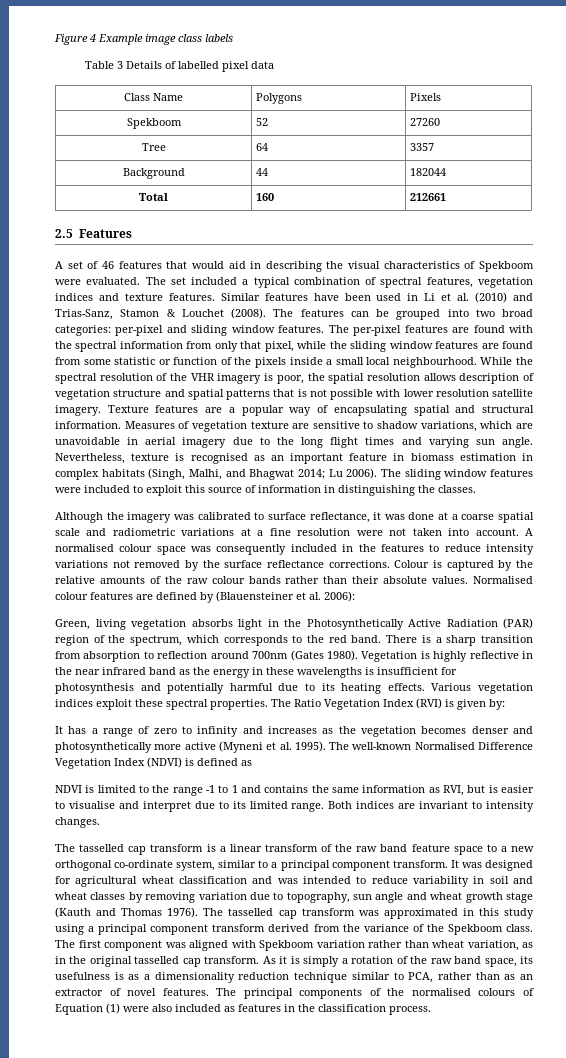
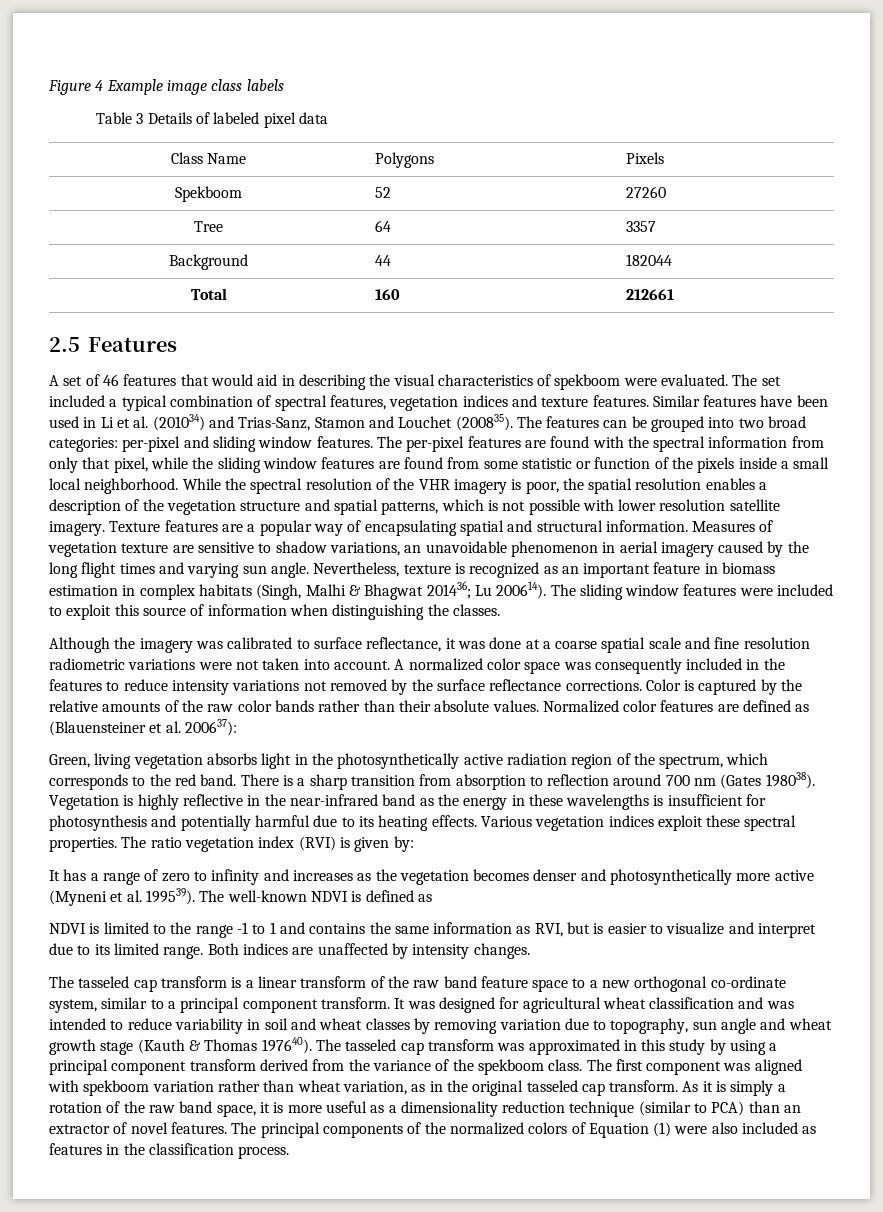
- Table 3 Details of labelled pixel data
+ Table 3 Details of labeled pixel data
- A set of 46 features that would aid in describing the visual characteristics of Spekboom were evaluated.
+ A set of 46 features that would aid in describing the visual characteristics of spekboom were evaluated.
- Similar features have been used in Li et al. (2010) and Trias-Sanz, Stamon & Louchet (2008).
+ Similar features have been used in Li et al. (201034) and Trias-Sanz, Stamon and Louchet (200835).
- The per-pixel features are found with the spectral information from only that pixel, while the sliding window features are found from some statistic or function of the pixels inside a small local neighbourhood.
+ The per-pixel features are found with the spectral information from only that pixel, while the sliding window features are found from some statistic or function of the pixels inside a small local neighborhood.
- While the spectral resolution of the VHR imagery is poor, the spatial resolution allows description of vegetation structure and spatial patterns that is not possible with lower resolution satellite imagery.
+ While the spectral resolution of the VHR imagery is poor, the spatial resolution enables a description of the vegetation structure and spatial patterns, which is not possible with lower resolution satellite imagery.
- Measures of vegetation texture are sensitive to shadow variations, which are unavoidable in aerial imagery due to the long flight times and varying sun angle.
+ Measures of vegetation texture are sensitive to shadow variations, an unavoidable phenomenon in aerial imagery caused by the long flight times and varying sun angle.
- Nevertheless, texture is recognised as an important feature in biomass estimation in complex habitats (Singh, Malhi, and Bhagwat 2014; Lu 2006).
+ Nevertheless, texture is recognized as an important feature in biomass estimation in complex habitats (Singh, Malhi & Bhagwat 201436; Lu 200614).
- The sliding window features were included to exploit this source of information in distinguishing the classes.
+ The sliding window features were included to exploit this source of information when distinguishing the classes.
- Although the imagery was calibrated to surface reflectance, it was done at a coarse spatial scale and radiometric variations at a fine resolution were not taken into account.
+ Although the imagery was calibrated to surface reflectance, it was done at a coarse spatial scale and fine resolution radiometric variations were not taken into account.
- A normalised colour space was consequently included in the features to reduce intensity variations not removed by the surface reflectance corrections.
+ A normalized color space was consequently included in the features to reduce intensity variations not removed by the surface reflectance corrections.
- Colour is captured by the relative amounts of the raw colour bands rather than their absolute values.
+ Color is captured by the relative amounts of the raw color bands rather than their absolute values.
- Normalised colour features are defined by (Blauensteiner et al. 2006):
+ Normalized color features are defined as (Blauensteiner et al. 200637):
- Green, living vegetation absorbs light in the Photosynthetically Active Radiation (PAR) region of the spectrum, which corresponds to the red band.
+ Green, living vegetation absorbs light in the photosynthetically active radiation region of the spectrum, which corresponds to the red band.
- There is a sharp transition from absorption to reflection around 700nm (Gates 1980).
+ There is a sharp transition from absorption to reflection around 700 nm (Gates 198038).
- Vegetation is highly reflective in the near infrared band as the energy in these wavelengths is insufficient for photosynthesis and potentially harmful due to its heating effects.
+ Vegetation is highly reflective in the near-infrared band as the energy in these wavelengths is insufficient for photosynthesis and potentially harmful due to its heating effects.
- The Ratio Vegetation Index (RVI) is given by:
+ The ratio vegetation index (RVI) is given by:
- It has a range of zero to infinity and increases as the vegetation becomes denser and photosynthetically more active (Myneni et al. 1995).
+ It has a range of zero to infinity and increases as the vegetation becomes denser and photosynthetically more active (Myneni et al. 199539).
- The well-known Normalised Difference Vegetation Index (NDVI) is defined as
+ The well-known NDVI is defined as
- NDVI is limited to the range -1 to 1 and contains the same information as RVI, but is easier to visualise and interpret due to its limited range.
+ NDVI is limited to the range -1 to 1 and contains the same information as RVI, but is easier to visualize and interpret due to its limited range.
- Both indices are invariant to intensity changes.
+ Both indices are unaffected by intensity changes.
- The tasselled cap transform is a linear transform of the raw band feature space to a new orthogonal co-ordinate system, similar to a principal component transform.
+ The tasseled cap transform is a linear transform of the raw band feature space to a new orthogonal co-ordinate system, similar to a principal component transform.
- It was designed for agricultural wheat classification and was intended to reduce variability in soil and wheat classes by removing variation due to topography, sun angle and wheat growth stage (Kauth and Thomas 1976). The tasselled cap transform was approximated in this study using a principal component transform derived from the variance of the Spekboom class.
+ It was designed for agricultural wheat classification and was intended to reduce variability in soil and wheat classes by removing variation due to topography, sun angle and wheat growth stage (Kauth & Thomas 197640). The tasseled cap transform was approximated in this study by using a principal component transform derived from the variance of the spekboom class.
- The first component was aligned with Spekboom variation rather than wheat variation, as in the original tasselled cap transform.
+ The first component was aligned with spekboom variation rather than wheat variation, as in the original tasseled cap transform.
- As it is simply a rotation of the raw band space, its usefulness is as a dimensionality reduction technique similar to PCA, rather than as an extractor of novel features.
+ As it is simply a rotation of the raw band space, it is more useful as a dimensionality reduction technique (similar to PCA) than an extractor of novel features.
- The principal components of the normalised colours of Equation (1) were also included as features in the classification process.
+ The principal components of the normalized colors of Equation (1) were also included as features in the classification process.

